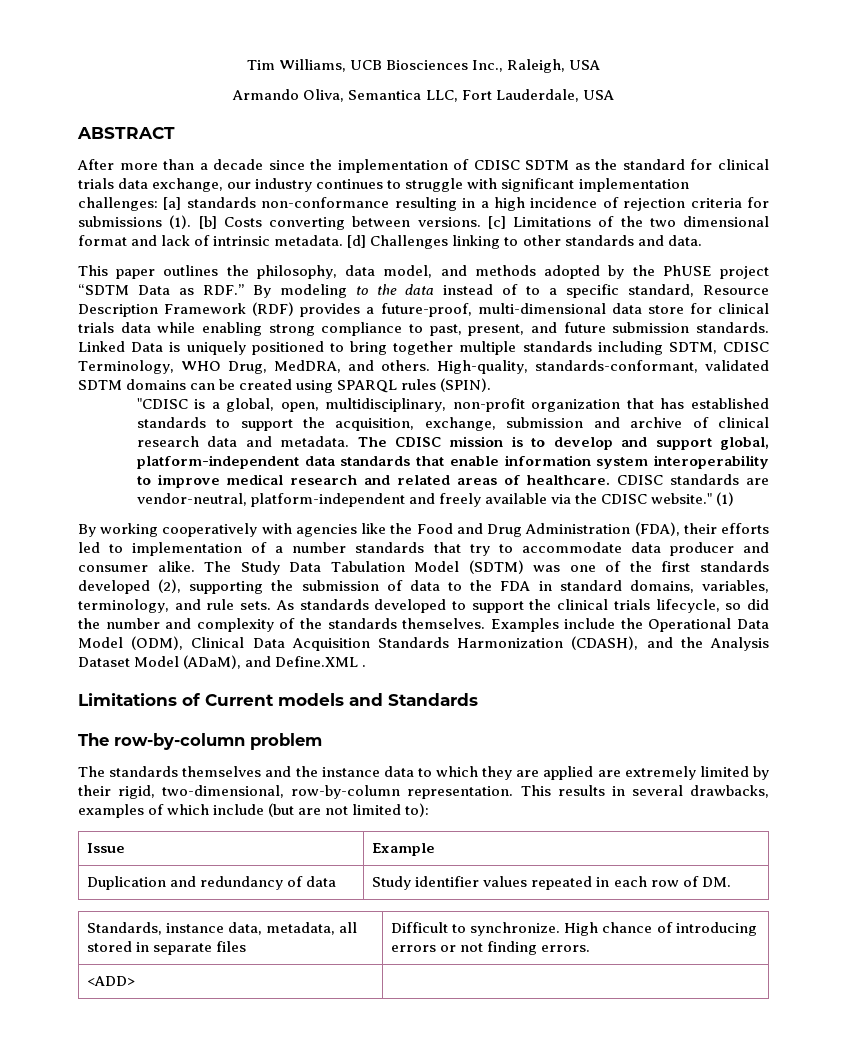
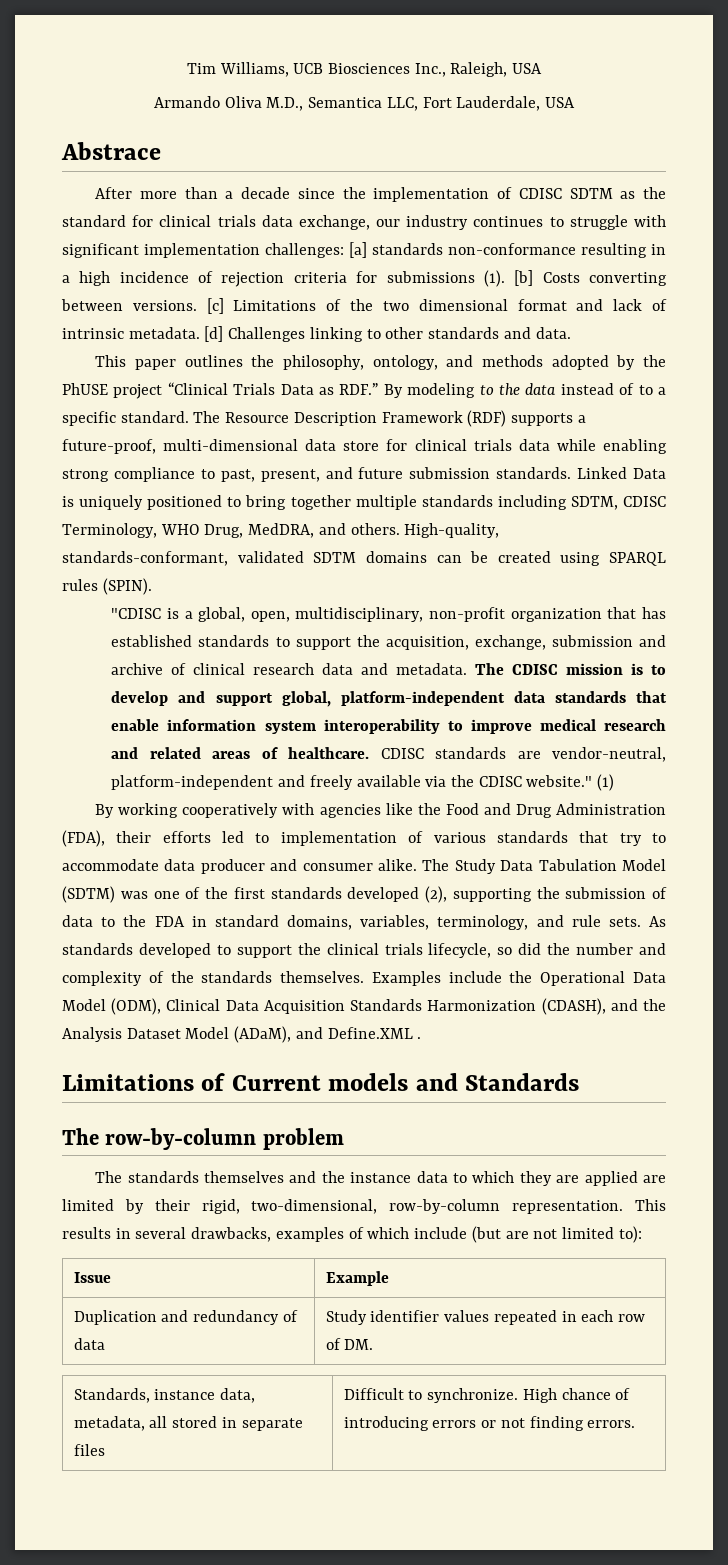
- Armando Oliva, Semantica LLC, Fort Lauderdale, USA
+ Armando Oliva M.D., Semantica LLC, Fort Lauderdale, USA
- ABSTRACT
+ Abstrace
- This paper outlines the philosophy, data model, and methods adopted by the PhUSE project “SDTM Data as RDF.” By modeling to the data instead of to a specific standard, Resource Description Framework (RDF) provides a future-proof, multi-dimensional data store for clinical trials data while enabling strong compliance to past, present, and future submission standards.
+ This paper outlines the philosophy, ontology, and methods adopted by the PhUSE project “Clinical Trials Data as RDF.” By modeling to the data instead of to a specific standard. The Resource Description Framework (RDF) supports a future-proof, multi-dimensional data store for clinical trials data while enabling strong compliance to past, present, and future submission standards.
- By working cooperatively with agencies like the Food and Drug Administration (FDA), their efforts led to implementation of a number standards that try to accommodate data producer and consumer alike.
+ By working cooperatively with agencies like the Food and Drug Administration (FDA), their efforts led to implementation of various standards that try to accommodate data producer and consumer alike.
- The standards themselves and the instance data to which they are applied are extremely limited by their rigid, two-dimensional, row-by-column representation.
+ The standards themselves and the instance data to which they are applied are limited by their rigid, two-dimensional, row-by-column representation.
- <ADD> |

